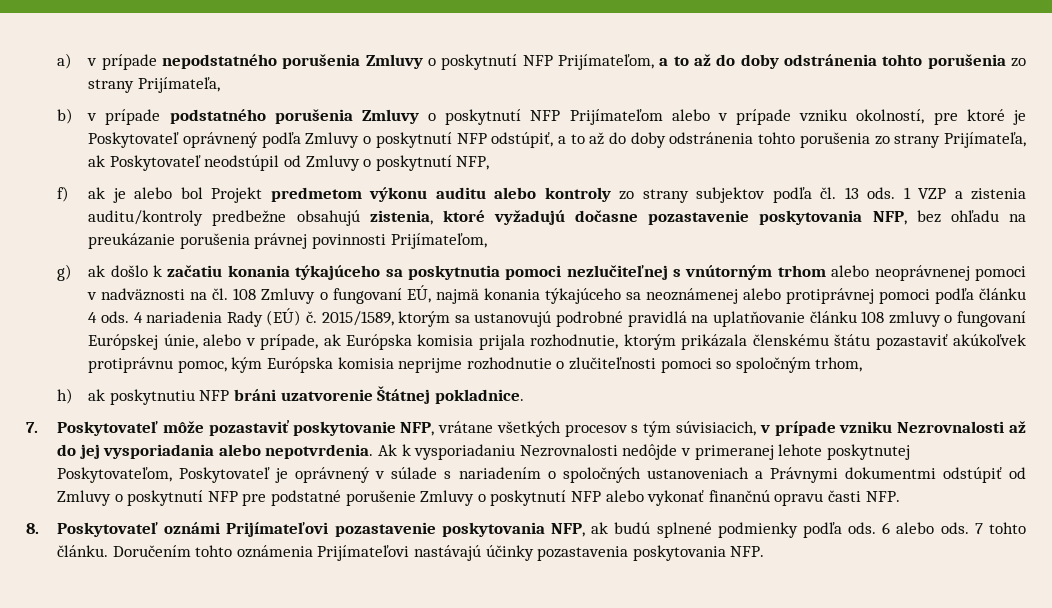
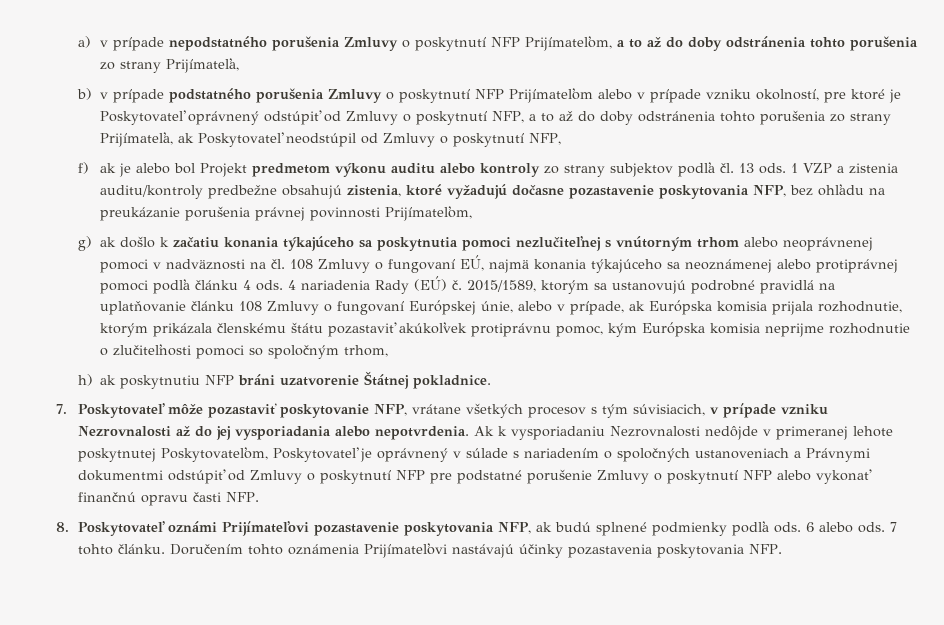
- b) v prípade podstatného porušenia Zmluvy o poskytnutí NFP Prijímateľom alebo v prípade vzniku okolností, pre ktoré je Poskytovateľ oprávnený podľa Zmluvy o poskytnutí NFP odstúpiť, a to až do doby odstránenia tohto porušenia zo strany Prijímateľa, ak Poskytovateľ neodstúpil od Zmluvy o poskytnutí NFP,
+ b) v prípade podstatného porušenia Zmluvy o poskytnutí NFP Prijímateľom alebo v prípade vzniku okolností, pre ktoré je Poskytovateľ oprávnený odstúpiť od Zmluvy o poskytnutí NFP, a to až do doby odstránenia tohto porušenia zo strany Prijímateľa, ak Poskytovateľ neodstúpil od Zmluvy o poskytnutí NFP,
- 2015/1589, ktorým sa ustanovujú podrobné pravidlá na uplatňovanie článku 108 zmluvy o fungovaní Európskej únie, alebo v prípade, ak Európska komisia prijala rozhodnutie, ktorým prikázala členskému štátu pozastaviť akúkoľvek protiprávnu pomoc, kým Európska komisia neprijme rozhodnutie o zlučiteľnosti pomoci so spoločným trhom,
+ 2015/1589, ktorým sa ustanovujú podrobné pravidlá na uplatňovanie článku 108 Zmluvy o fungovaní Európskej únie, alebo v prípade, ak Európska komisia prijala rozhodnutie, ktorým prikázala členskému štátu pozastaviť akúkoľvek protiprávnu pomoc, kým Európska komisia neprijme rozhodnutie o zlučiteľnosti pomoci so spoločným trhom,

